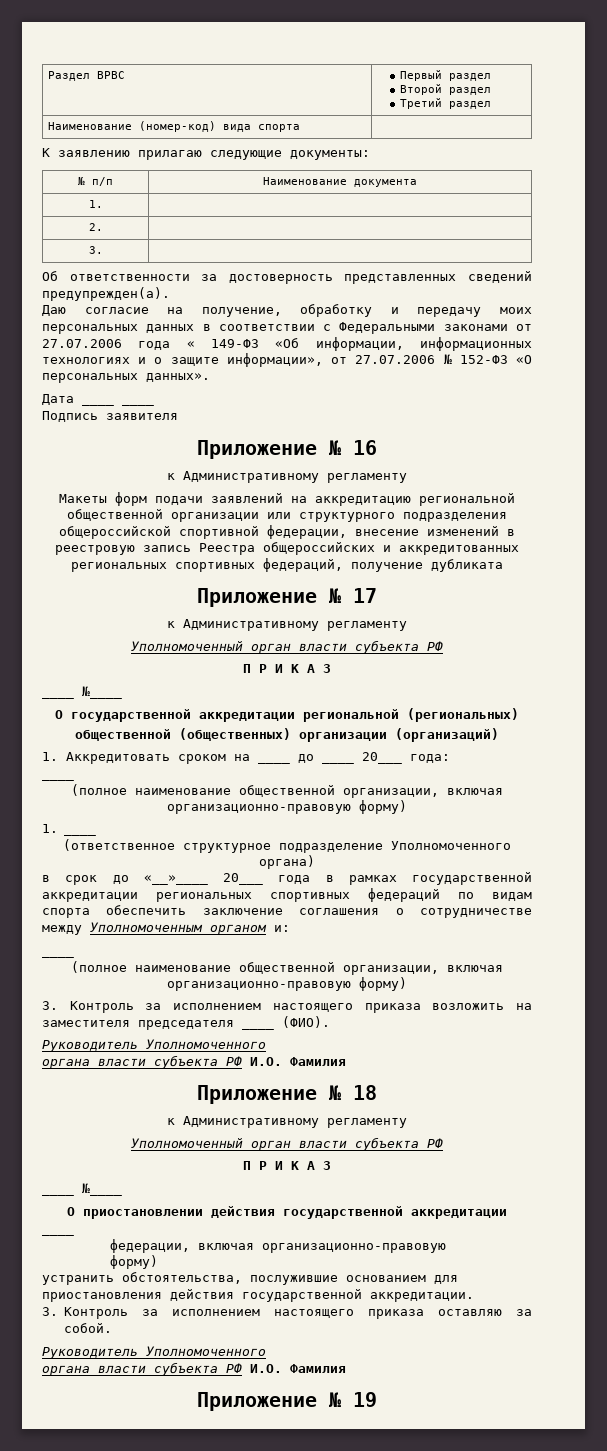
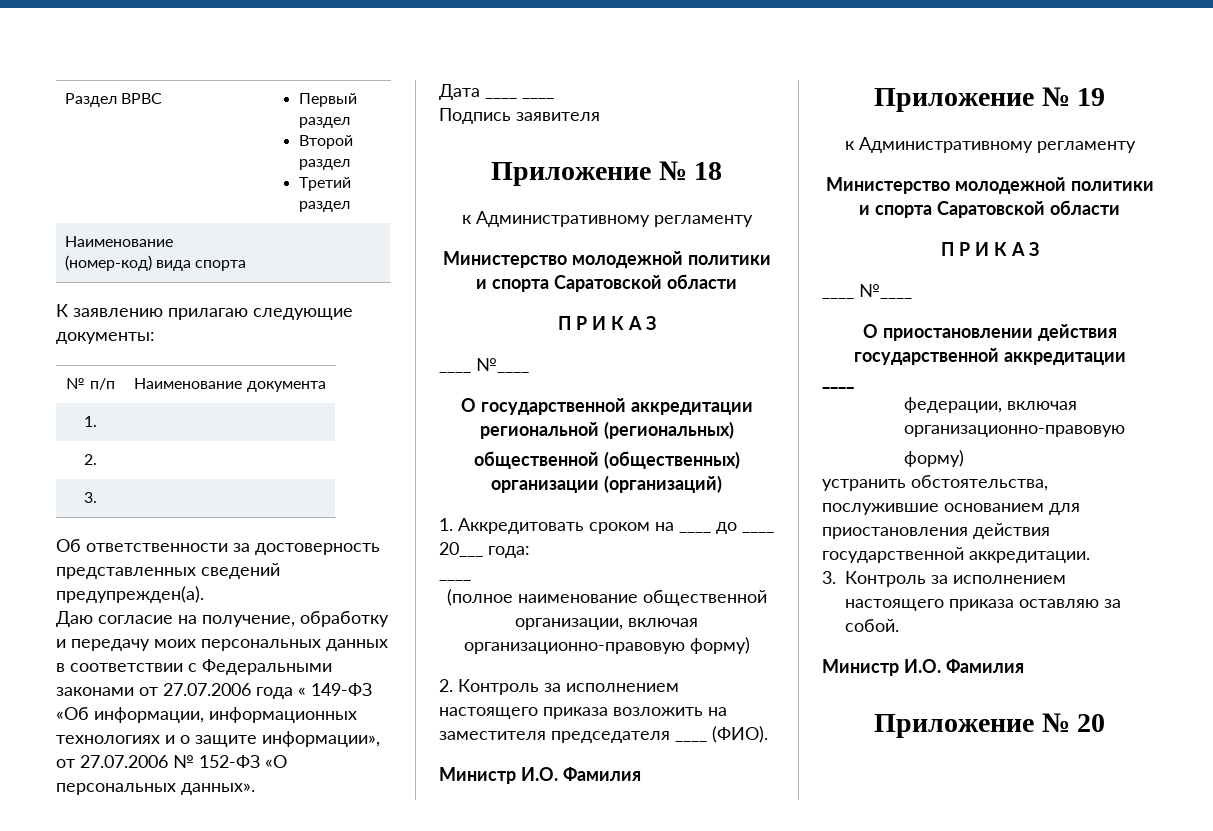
- Приложение № 16
+ Приложение № 18
  к Административному регламенту
- Макеты форм подачи заявлений на аккредитацию региональной общественной организации или структурного подразделения общероссийской спортивной федерации, внесение изменений в реестровую запись Реестра общероссийских и аккредитованных региональных спортивных федераций, получение дубликата
- Приложение № 17
- к Административному регламенту
- Уполномоченный орган власти субъекта РФ
+ Министерство молодежной политики и спорта Саратовской области
- 1. ____
- (ответственное структурное подразделение Уполномоченного органа)
- в срок до «__»____ 20___ года в рамках государственной аккредитации региональных спортивных федераций по видам спорта обеспечить заключение соглашения о сотрудничестве между Уполномоченным органом и:
- ____
- (полное наименование общественной организации, включая организационно-правовую форму)
- 3. Контроль за исполнением настоящего приказа возложить на заместителя председателя ____ (ФИО).
- Руководитель Уполномоченного
- органа власти субъекта РФ И.О. Фамилия
- Приложение № 18
+ 2. Контроль за исполнением настоящего приказа возложить на заместителя председателя ____ (ФИО).
+ Министр И.О. Фамилия
+ Приложение № 19
  к Административному регламенту
- Уполномоченный орган власти субъекта РФ
+ Министерство молодежной политики и спорта Саратовской области
  3. Контроль за исполнением настоящего приказа оставляю за собой.
- Руководитель Уполномоченного
- органа власти субъекта РФ И.О. Фамилия
- Приложение № 19
+ Министр И.О. Фамилия
+ Приложение № 20

